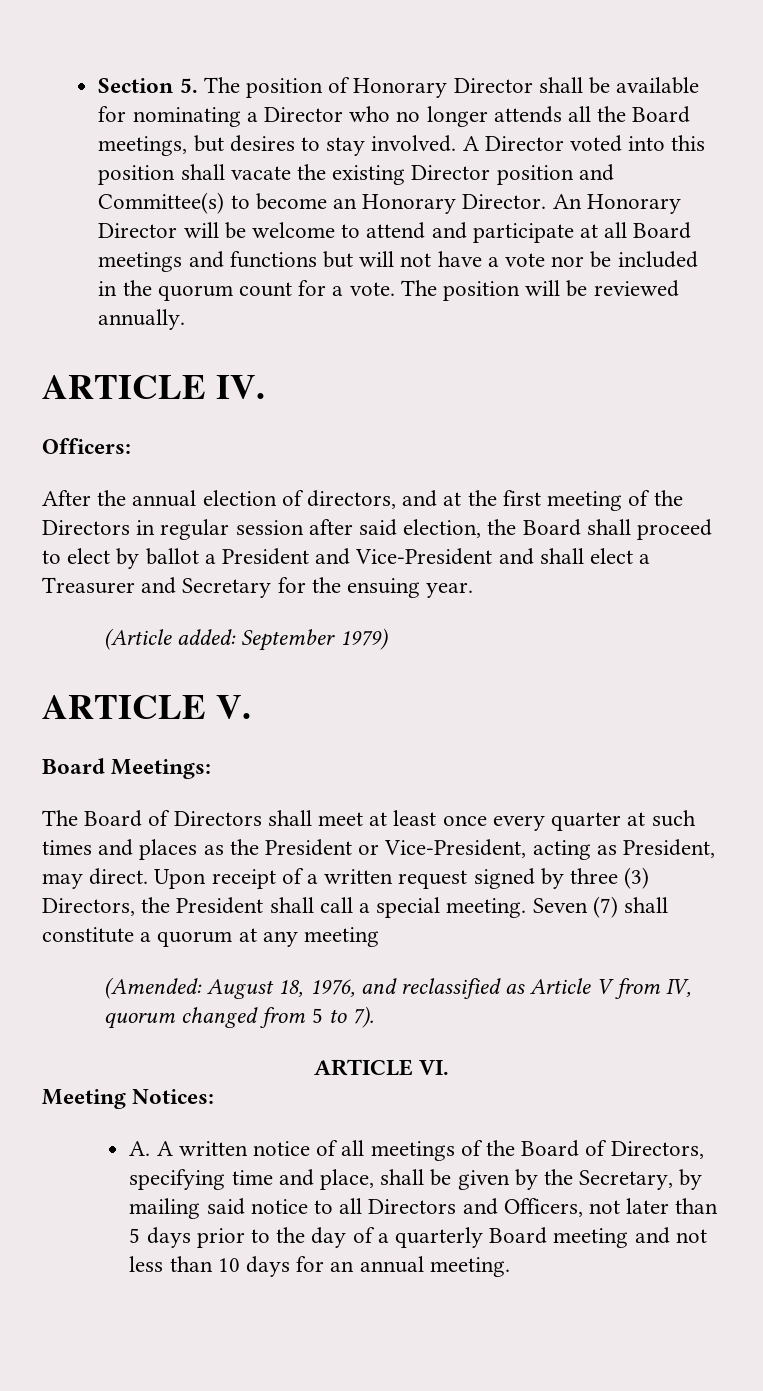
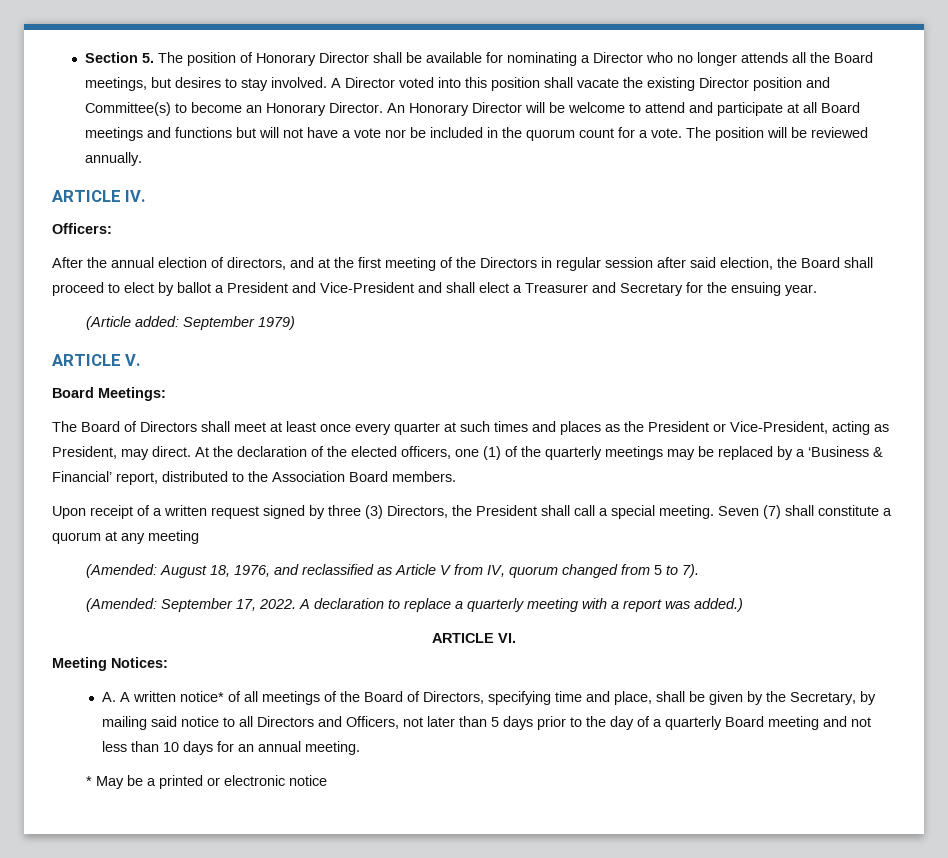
- The Board of Directors shall meet at least once every quarter at such times and places as the President or Vice-President, acting as President, may direct. Upon receipt of a written request signed by three (3) Directors, the President shall call a special meeting.
+ The Board of Directors shall meet at least once every quarter at such times and places as the President or Vice-President, acting as President, may direct. At the declaration of the elected officers, one (1) of the quarterly meetings may be replaced by a ‘Business & Financial’ report, distributed to the Association Board members.
+ Upon receipt of a written request signed by three (3) Directors, the President shall call a special meeting.
+ (Amended: September 17, 2022. A declaration to replace a quarterly meeting with a report was added.)
- A. A written notice of all meetings of the Board of Directors, specifying time and place, shall be given by the Secretary, by mailing said notice to all Directors and Officers, not later than 5 days prior to the day of a quarterly Board meeting and not less than 10 days for an annual meeting.
+ A. A written notice* of all meetings of the Board of Directors, specifying time and place, shall be given by the Secretary, by mailing said notice to all Directors and Officers, not later than 5 days prior to the day of a quarterly Board meeting and not less than 10 days for an annual meeting.
+ * May be a printed or electronic notice

